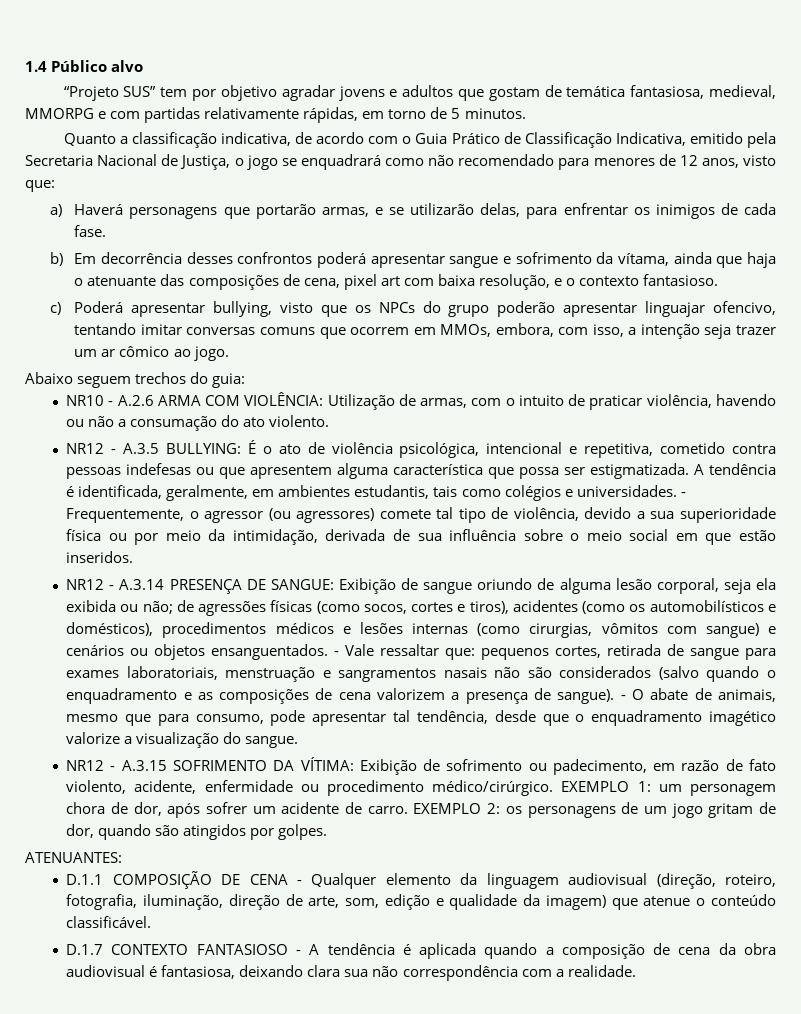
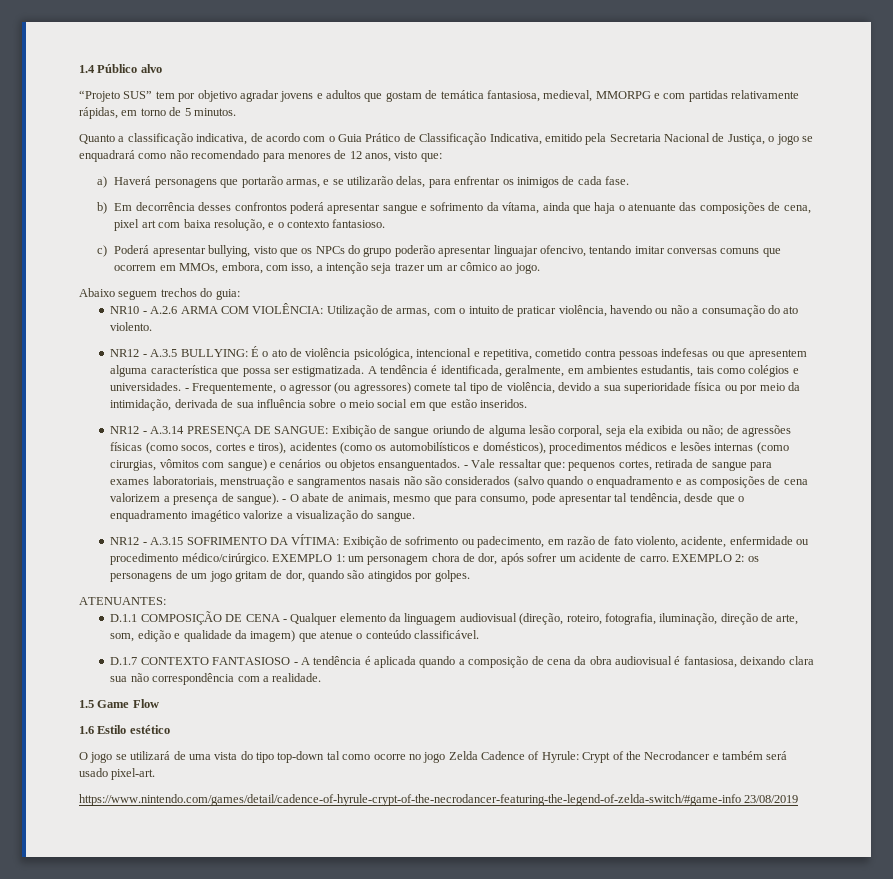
+ 1.5 Game Flow
+ 1.6 Estilo estético
+ O jogo se utilizará de uma vista do tipo top-down tal como ocorre no jogo Zelda Cadence of Hyrule: Crypt of the Necrodancer e também será usado pixel-art.
+ https://www.nintendo.com/games/detail/cadence-of-hyrule-crypt-of-the-necrodancer-featuring-the-legend-of-zelda-switch/#game-info 23/08/2019

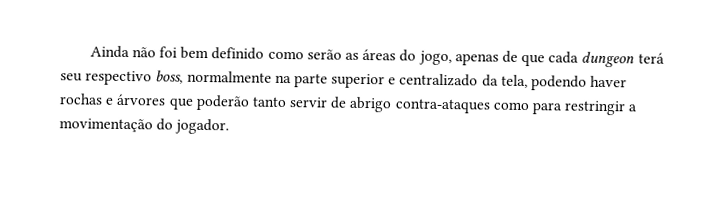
- 1.4 Público alvo
- “Projeto SUS” tem por objetivo agradar jovens e adultos que gostam de temática fantasiosa, medieval, MMORPG e com partidas relativamente rápidas, em torno de 5 minutos.
- Quanto a classificação indicativa, de acordo com o Guia Prático de Classificação Indicativa, emitido pela Secretaria Nacional de Justiça, o jogo se enquadrará como não recomendado para menores de 12 anos, visto que:
- a) Haverá personagens que portarão armas, e se utilizarão delas, para enfrentar os inimigos de cada fase.
- b) Em decorrência desses confrontos poderá apresentar sangue e sofrimento da vítama, ainda que haja o atenuante das composições de cena, pixel art com baixa resolução, e o contexto fantasioso.
- c) Poderá apresentar bullying, visto que os NPCs do grupo poderão apresentar linguajar ofencivo, tentando imitar conversas comuns que ocorrem em MMOs, embora, com isso, a intenção seja trazer um ar cômico ao jogo.
- Abaixo seguem trechos do guia:
- NR10 - A.2.6 ARMA COM VIOLÊNCIA: Utilização de armas, com o intuito de praticar violência, havendo ou não a consumação do ato violento.
- NR12 - A.3.5 BULLYING: É o ato de violência psicológica, intencional e repetitiva, cometido contra pessoas indefesas ou que apresentem alguma característica que possa ser estigmatizada. A tendência é identificada, geralmente, em ambientes estudantis, tais como colégios e universidades. - Frequentemente, o agressor (ou agressores) comete tal tipo de violência, devido a sua superioridade física ou por meio da intimidação, derivada de sua influência sobre o meio social em que estão inseridos.
- NR12 - A.3.14 PRESENÇA DE SANGUE: Exibição de sangue oriundo de alguma lesão corporal, seja ela exibida ou não; de agressões físicas (como socos, cortes e tiros), acidentes (como os automobilísticos e domésticos), procedimentos médicos e lesões internas (como cirurgias, vômitos com sangue) e cenários ou objetos ensanguentados. - Vale ressaltar que: pequenos cortes, retirada de sangue para exames laboratoriais, menstruação e sangramentos nasais não são considerados (salvo quando o enquadramento e as composições de cena valorizem a presença de sangue). - O abate de animais, mesmo que para consumo, pode apresentar tal tendência, desde que o enquadramento imagético valorize a visualização do sangue.
- NR12 - A.3.15 SOFRIMENTO DA VÍTIMA: Exibição de sofrimento ou padecimento, em razão de fato violento, acidente, enfermidade ou procedimento médico/cirúrgico. EXEMPLO 1: um personagem chora de dor, após sofrer um acidente de carro. EXEMPLO 2: os personagens de um jogo gritam de dor, quando são atingidos por golpes.
- ATENUANTES:
- D.1.1 COMPOSIÇÃO DE CENA - Qualquer elemento da linguagem audiovisual (direção, roteiro, fotografia, iluminação, direção de arte, som, edição e qualidade da imagem) que atenue o conteúdo classificável.
- D.1.7 CONTEXTO FANTASIOSO - A tendência é aplicada quando a composição de cena da obra audiovisual é fantasiosa, deixando clara sua não correspondência com a realidade.
- 1.5 Game Flow
- 1.6 Estilo estético
- O jogo se utilizará de uma vista do tipo top-down tal como ocorre no jogo Zelda Cadence of Hyrule: Crypt of the Necrodancer e também será usado pixel-art.
- https://www.nintendo.com/games/detail/cadence-of-hyrule-crypt-of-the-necrodancer-featuring-the-legend-of-zelda-switch/#game-info 23/08/2019
+ Ainda não foi bem definido como serão as áreas do jogo, apenas de que cada dungeon terá seu respectivo boss, normalmente na parte superior e centralizado da tela, podendo haver rochas e árvores que poderão tanto servir de abrigo contra-ataques como para restringir a movimentação do jogador.

